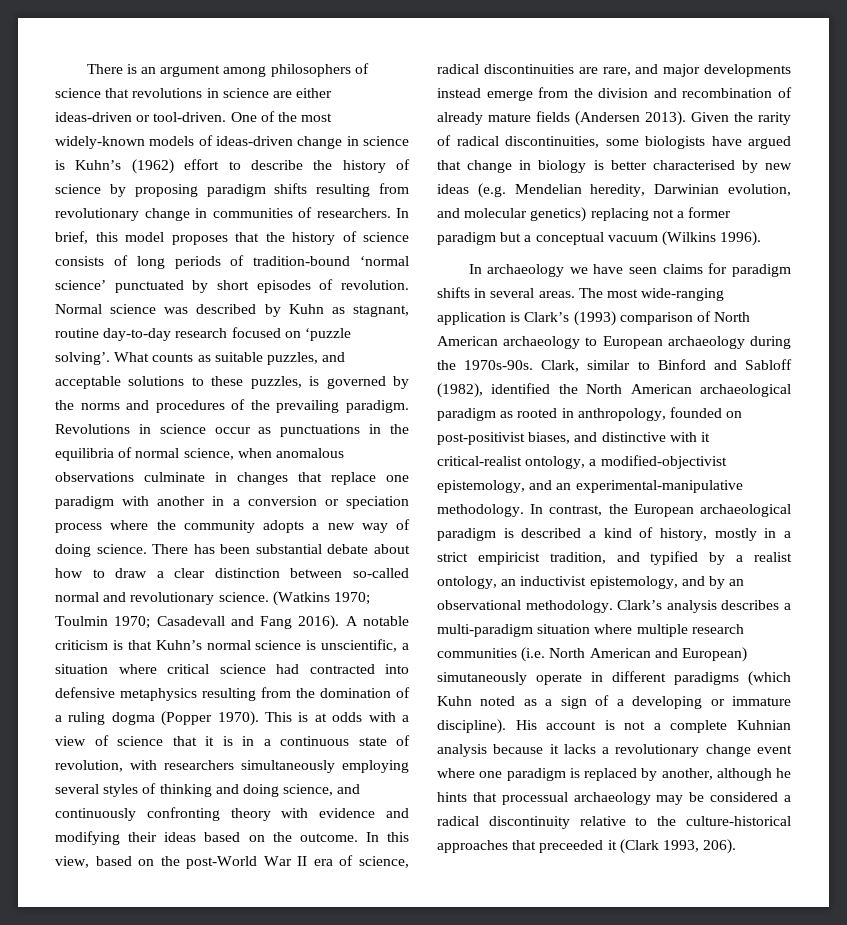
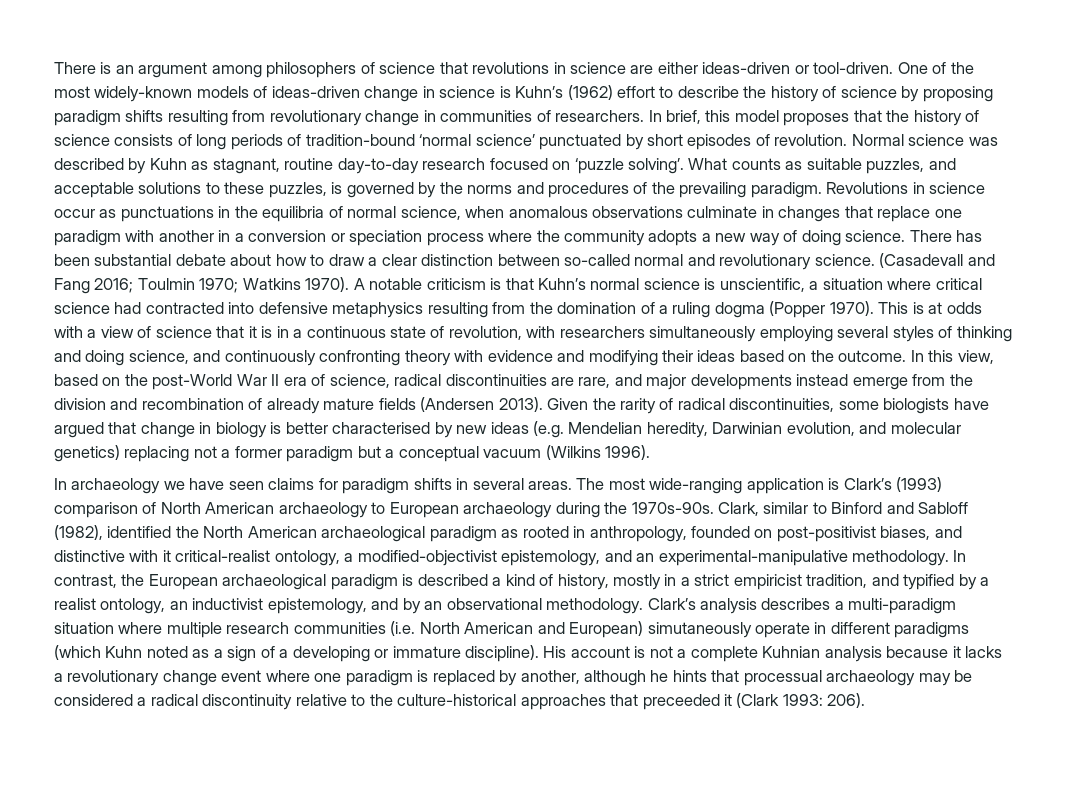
- (Watkins 1970; Toulmin 1970; Casadevall and Fang 2016).
+ (Casadevall and Fang 2016; Toulmin 1970; Watkins 1970).
- His account is not a complete Kuhnian analysis because it lacks a revolutionary change event where one paradigm is replaced by another, although he hints that processual archaeology may be considered a radical discontinuity relative to the culture-historical approaches that preceeded it (Clark 1993, 206).
+ His account is not a complete Kuhnian analysis because it lacks a revolutionary change event where one paradigm is replaced by another, although he hints that processual archaeology may be considered a radical discontinuity relative to the culture-historical approaches that preceeded it (Clark 1993: 206).

